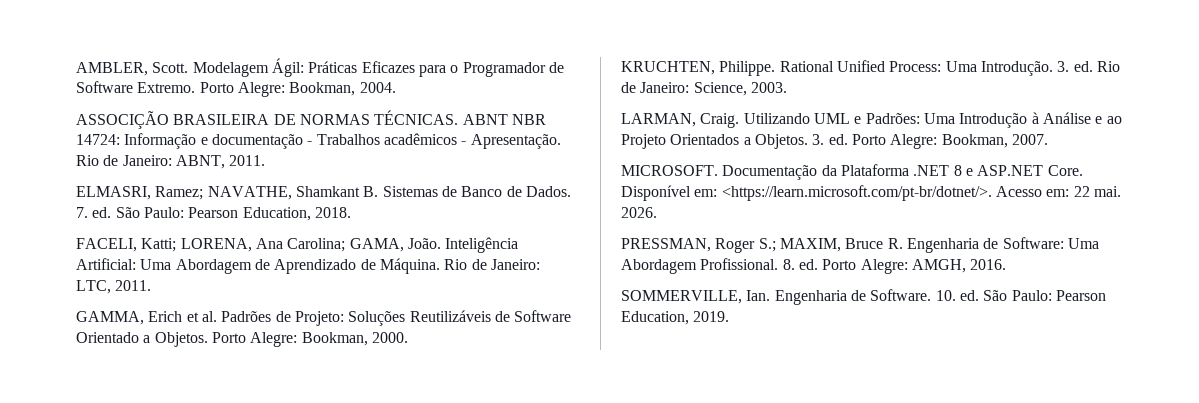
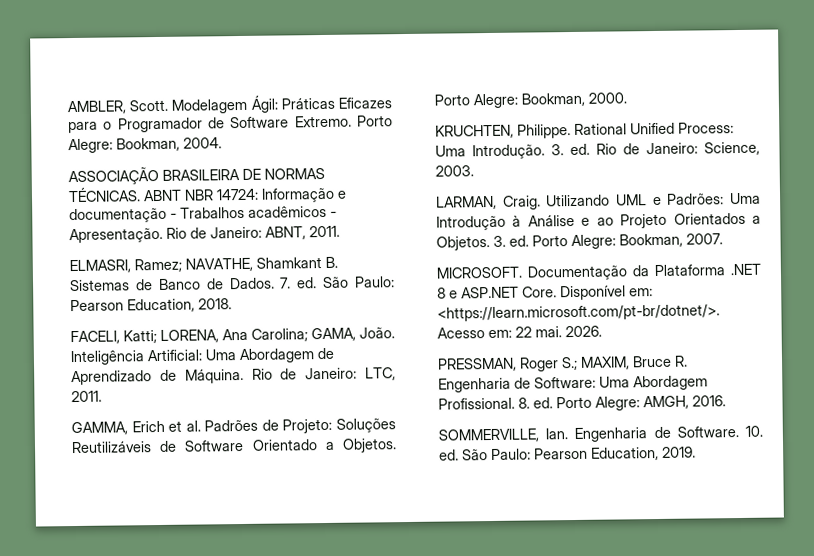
- ASSOCIÇÃO BRASILEIRA DE NORMAS TÉCNICAS.
+ ASSOCIAÇÃO BRASILEIRA DE NORMAS TÉCNICAS.

